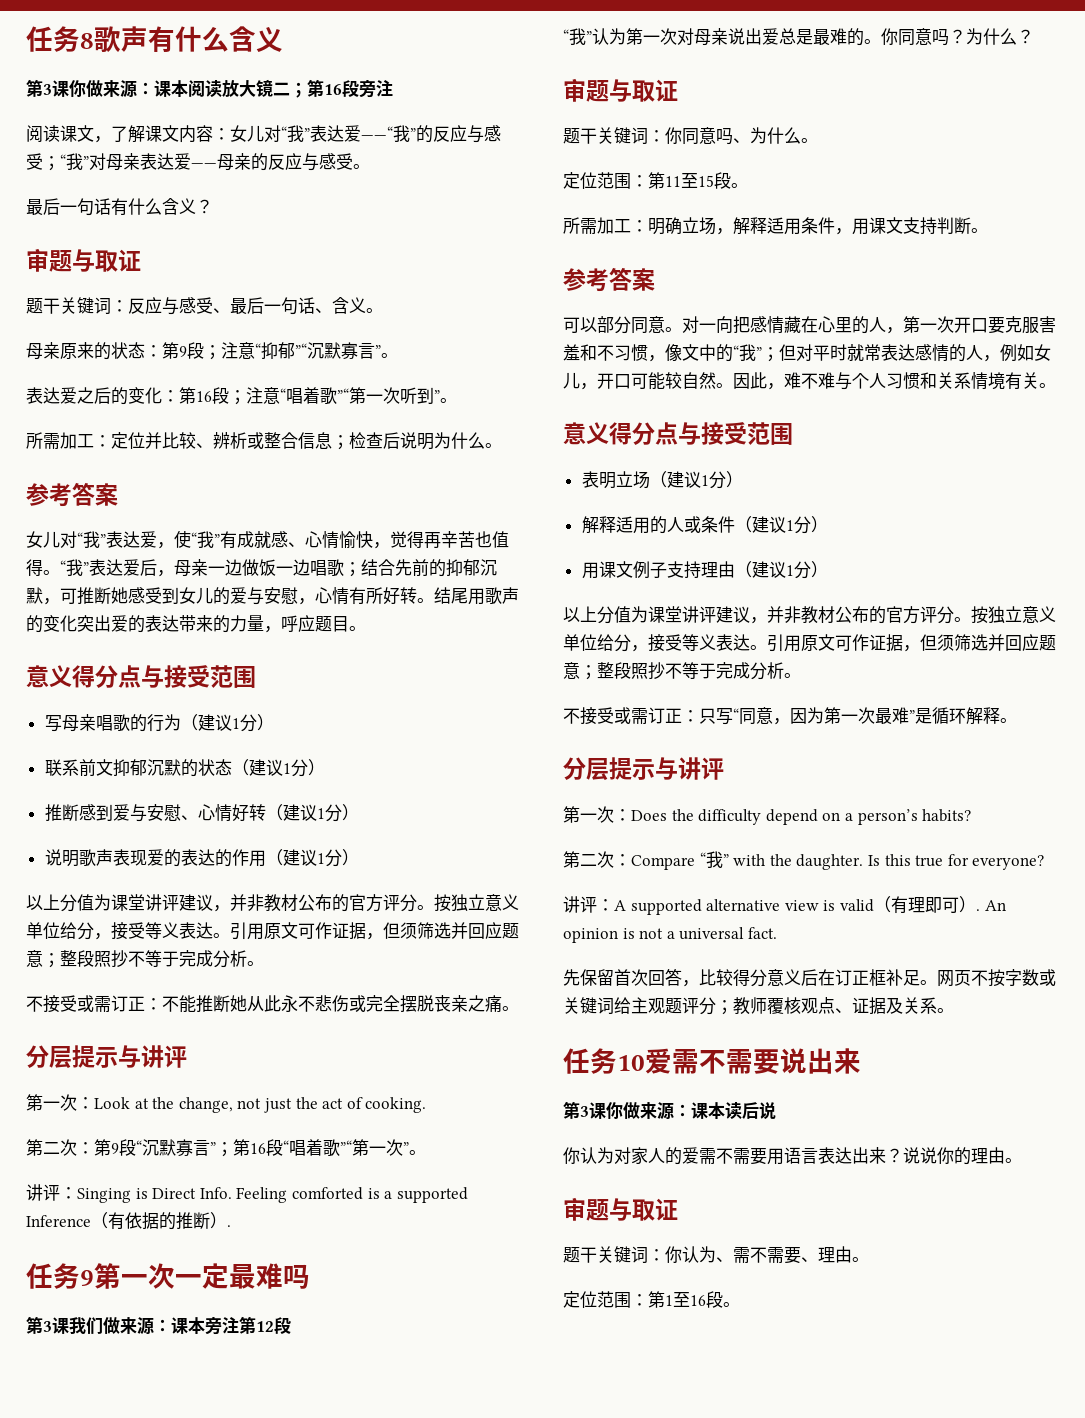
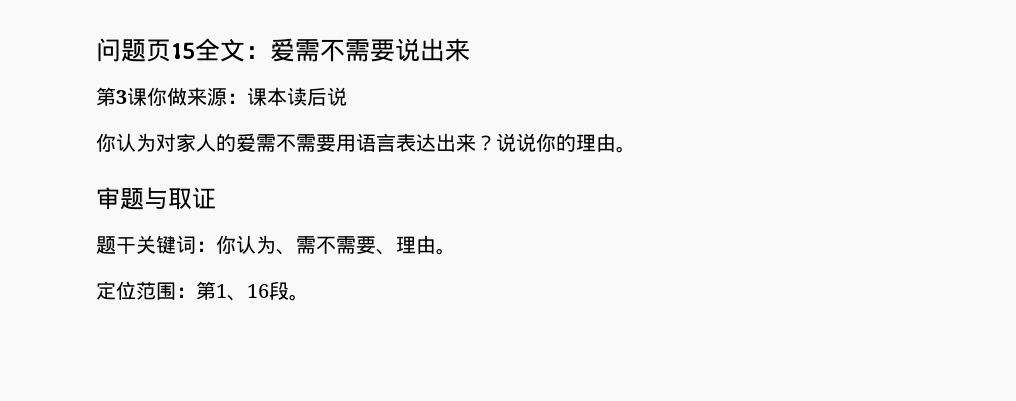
- 任务8歌声有什么含义
- 第3课你做来源：课本阅读放大镜二；第16段旁注
- 阅读课文，了解课文内容：女儿对“我”表达爱——“我”的反应与感受；“我”对母亲表达爱——母亲的反应与感受。
- 最后一句话有什么含义？
- 审题与取证
- 题干关键词：反应与感受、最后一句话、含义。
- 母亲原来的状态：第9段；注意“抑郁”“沉默寡言”。
- 表达爱之后的变化：第16段；注意“唱着歌”“第一次听到”。
- 所需加工：定位并比较、辨析或整合信息；检查后说明为什么。
- 参考答案
- 女儿对“我”表达爱，使“我”有成就感、心情愉快，觉得再辛苦也值得。“我”表达爱后，母亲一边做饭一边唱歌；结合先前的抑郁沉默，可推断她感受到女儿的爱与安慰，心情有所好转。结尾用歌声的变化突出爱的表达带来的力量，呼应题目。
- 意义得分点与接受范围
- 写母亲唱歌的行为（建议1分）
- 联系前文抑郁沉默的状态（建议1分）
- 推断感到爱与安慰、心情好转（建议1分）
- 说明歌声表现爱的表达的作用（建议1分）
- 以上分值为课堂讲评建议，并非教材公布的官方评分。按独立意义单位给分，接受等义表达。引用原文可作证据，但须筛选并回应题意；整段照抄不等于完成分析。
- 不接受或需订正：不能推断她从此永不悲伤或完全摆脱丧亲之痛。
- 分层提示与讲评
- 第一次：Look at the change, not just the act of cooking.
- 第二次：第9段“沉默寡言”；第16段“唱着歌”“第一次”。
- 讲评：Singing is Direct Info. Feeling comforted is a supported Inference（有依据的推断）.
- 任务9第一次一定最难吗
- 第3课我们做来源：课本旁注第12段
- “我”认为第一次对母亲说出爱总是最难的。你同意吗？为什么？
- 审题与取证
- 题干关键词：你同意吗、为什么。
- 定位范围：第11至15段。
- 所需加工：明确立场，解释适用条件，用课文支持判断。
- 参考答案
- 可以部分同意。对一向把感情藏在心里的人，第一次开口要克服害羞和不习惯，像文中的“我”；但对平时就常表达感情的人，例如女儿，开口可能较自然。因此，难不难与个人习惯和关系情境有关。
- 意义得分点与接受范围
- 表明立场（建议1分）
- 解释适用的人或条件（建议1分）
- 用课文例子支持理由（建议1分）
- 以上分值为课堂讲评建议，并非教材公布的官方评分。按独立意义单位给分，接受等义表达。引用原文可作证据，但须筛选并回应题意；整段照抄不等于完成分析。
- 不接受或需订正：只写“同意，因为第一次最难”是循环解释。
- 分层提示与讲评
- 第一次：Does the difficulty depend on a person’s habits?
- 第二次：Compare “我” with the daughter. Is this true for everyone?
- 讲评：A supported alternative view is valid（有理即可）. An opinion is not a universal fact.
- 先保留首次回答，比较得分意义后在订正框补足。网页不按字数或关键词给主观题评分；教师覆核观点、证据及关系。
- 任务10爱需不需要说出来
+ 问题页15全文：爱需不需要说出来
- 定位范围：第1至16段。
+ 定位范围：第1、16段。

